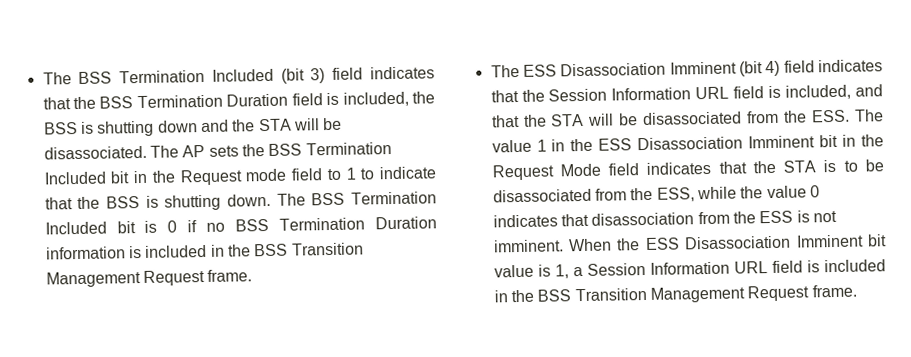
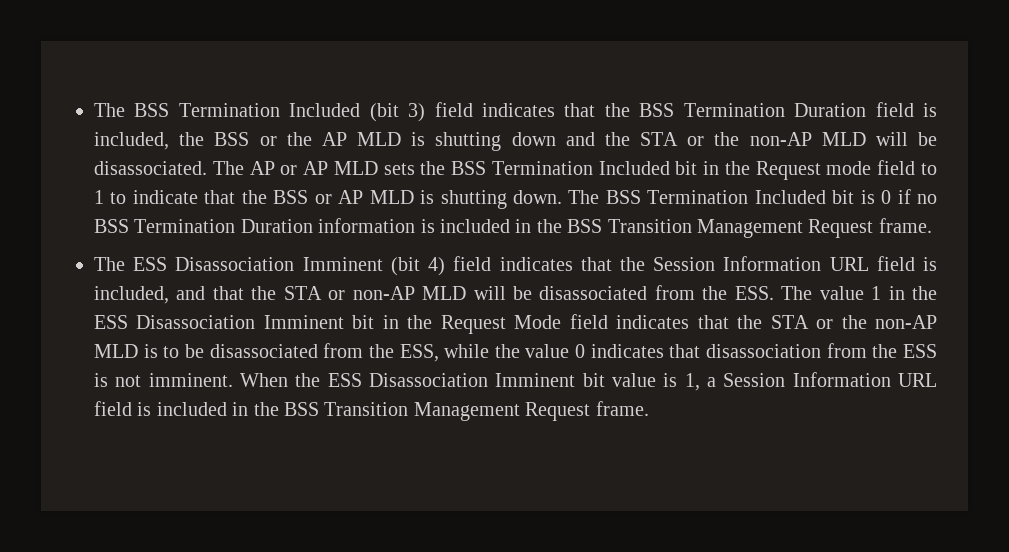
- The BSS Termination Included (bit 3) field indicates that the BSS Termination Duration field is included, the BSS is shutting down and the STA will be disassociated.
+ The BSS Termination Included (bit 3) field indicates that the BSS Termination Duration field is included, the BSS or the AP MLD is shutting down and the STA or the non-AP MLD will be disassociated.
- The AP sets the BSS Termination Included bit in the Request mode field to 1 to indicate that the BSS is shutting down.
+ The AP or AP MLD sets the BSS Termination Included bit in the Request mode field to 1 to indicate that the BSS or AP MLD is shutting down.
- The ESS Disassociation Imminent (bit 4) field indicates that the Session Information URL field is included, and that the STA will be disassociated from the ESS. The value 1 in the ESS Disassociation Imminent bit in the Request Mode field indicates that the STA is to be disassociated from the ESS, while the value 0 indicates that disassociation from the ESS is not imminent.
+ The ESS Disassociation Imminent (bit 4) field indicates that the Session Information URL field is included, and that the STA or non-AP MLD will be disassociated from the ESS. The value 1 in the ESS Disassociation Imminent bit in the Request Mode field indicates that the STA or the non-AP MLD is to be disassociated from the ESS, while the value 0 indicates that disassociation from the ESS is not imminent.

